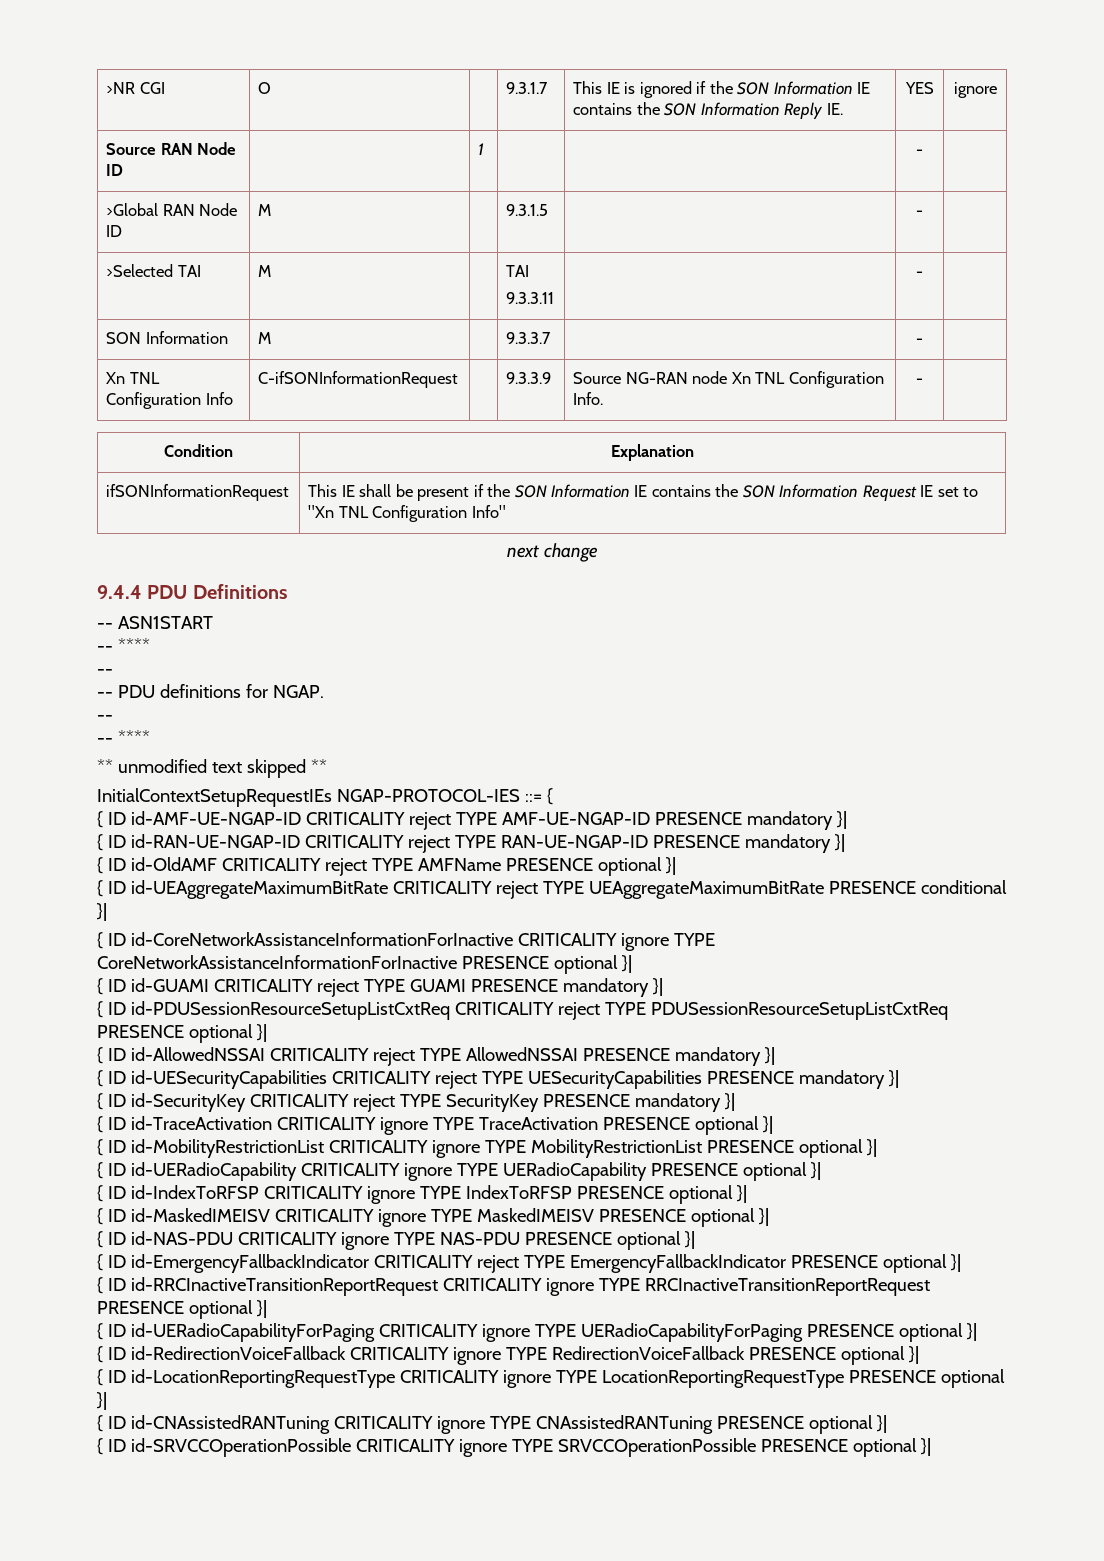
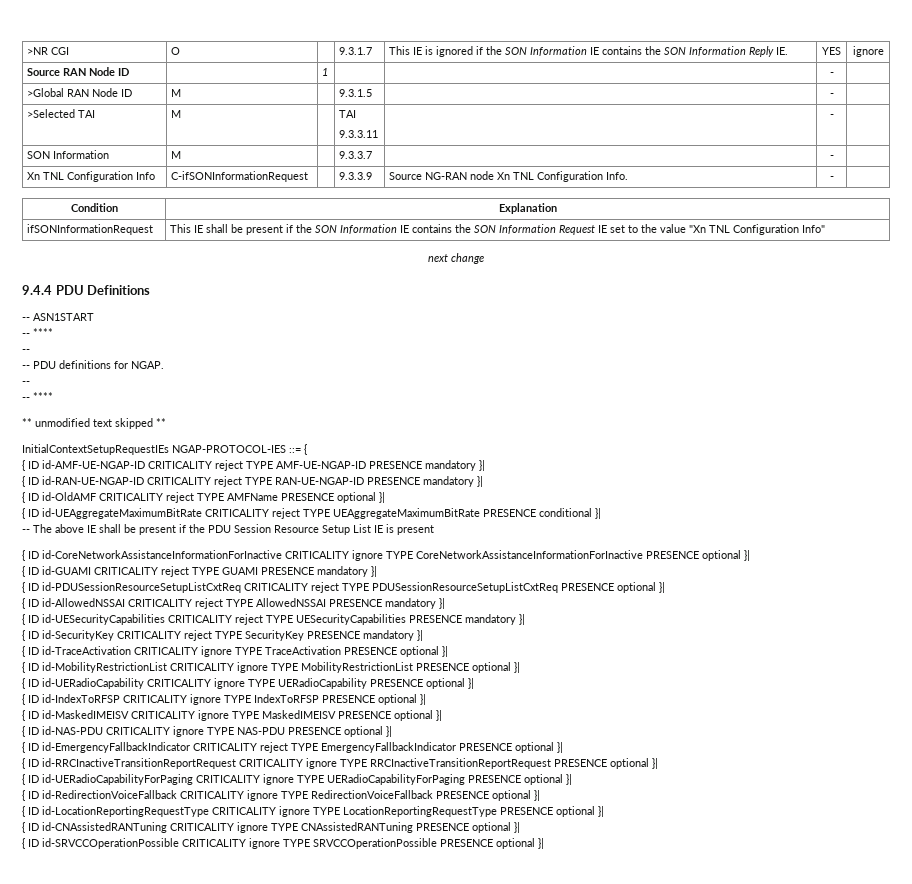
- ifSONInformationRequest | This IE shall be present if the SON Information IE contains the SON Information Request IE set to "Xn TNL Configuration Info"
+ ifSONInformationRequest | This IE shall be present if the SON Information IE contains the SON Information Request IE set to the value "Xn TNL Configuration Info"
+ -- The above IE shall be present if the PDU Session Resource Setup List IE is present

